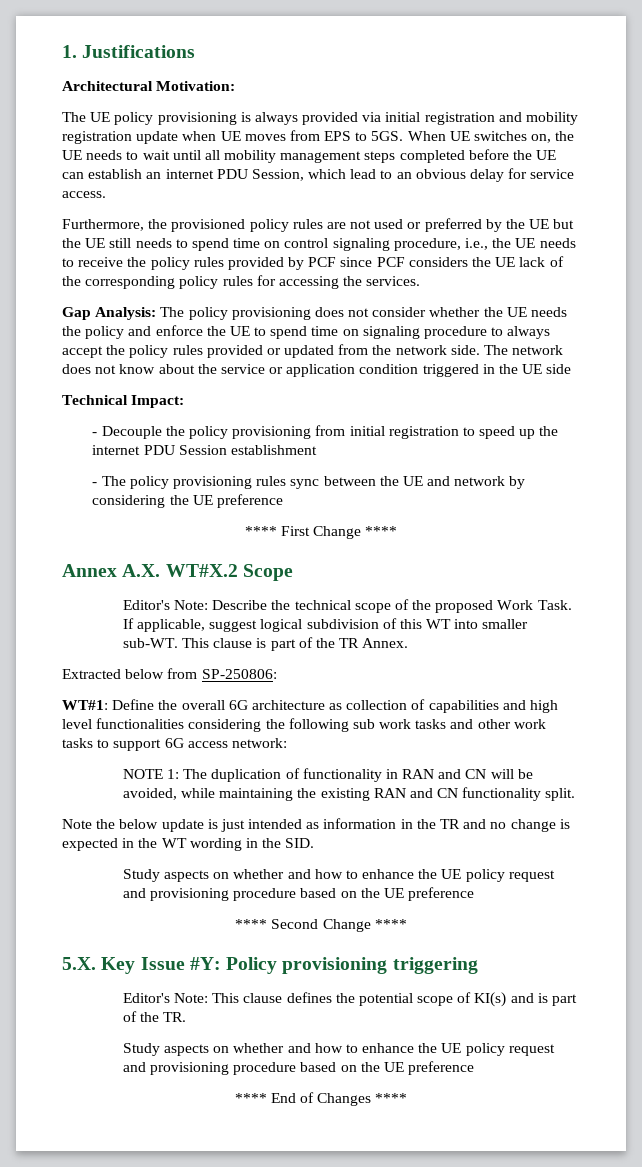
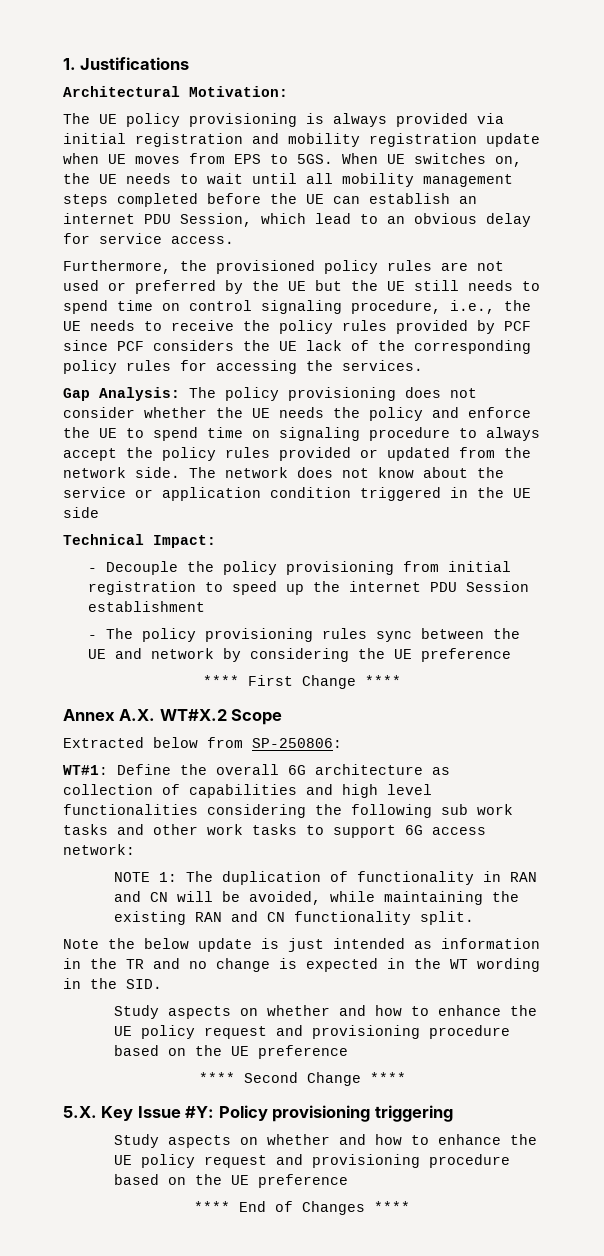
- Editor's Note: Describe the technical scope of the proposed Work Task. If applicable, suggest logical subdivision of this WT into smaller sub-WT. This clause is part of the TR Annex.
- Editor's Note: This clause defines the potential scope of KI(s) and is part of the TR.

